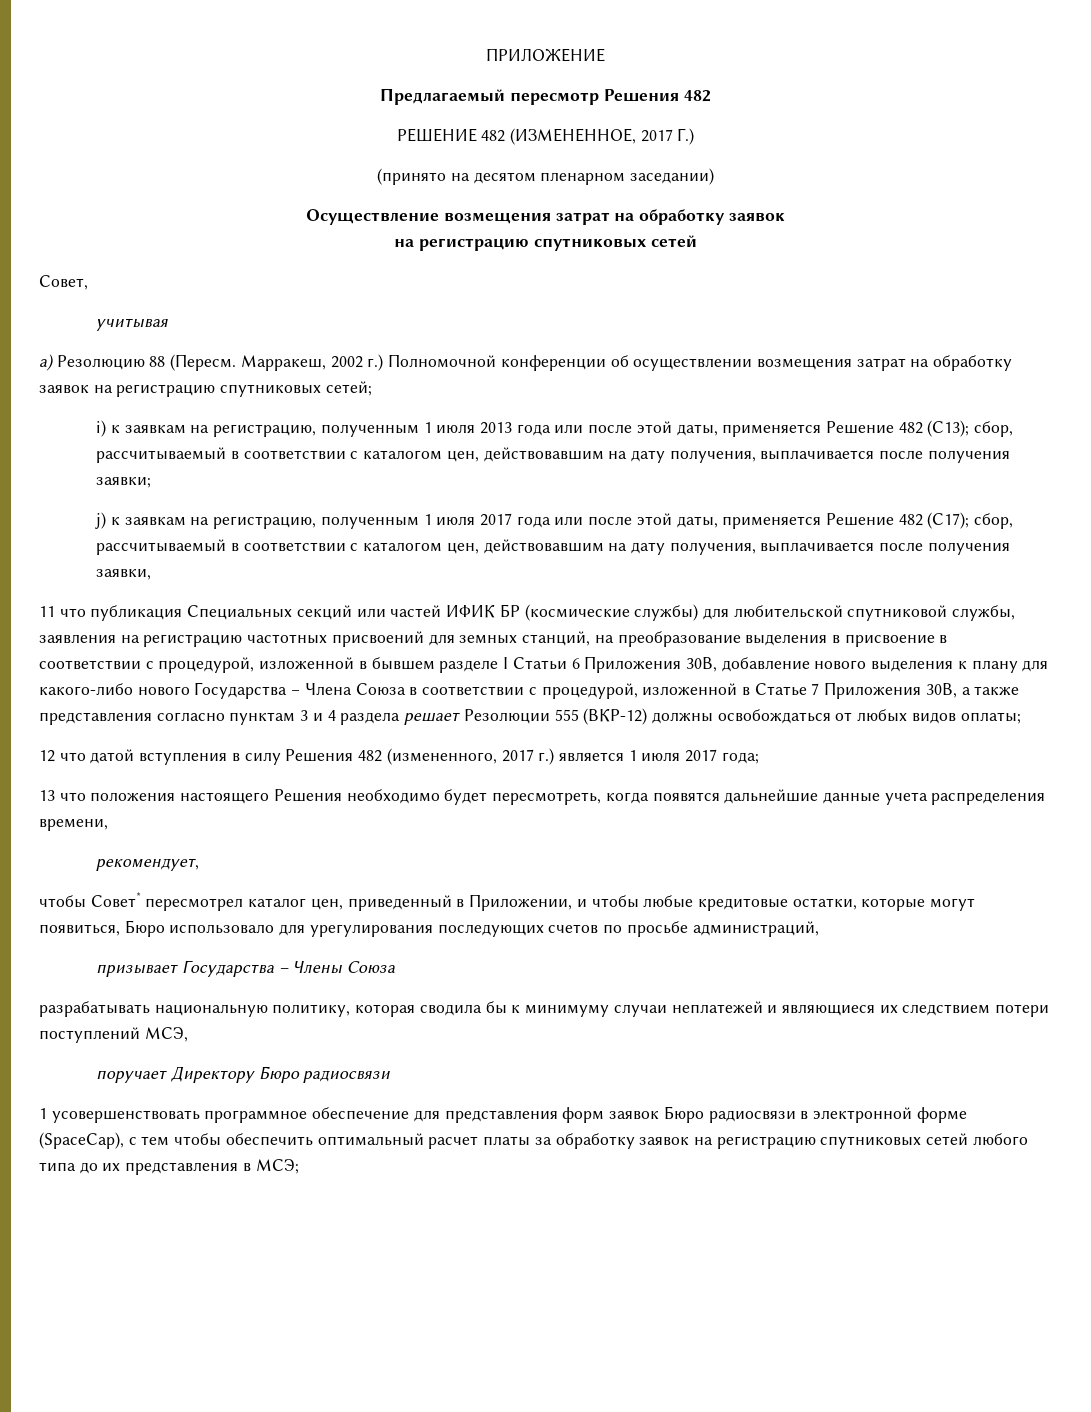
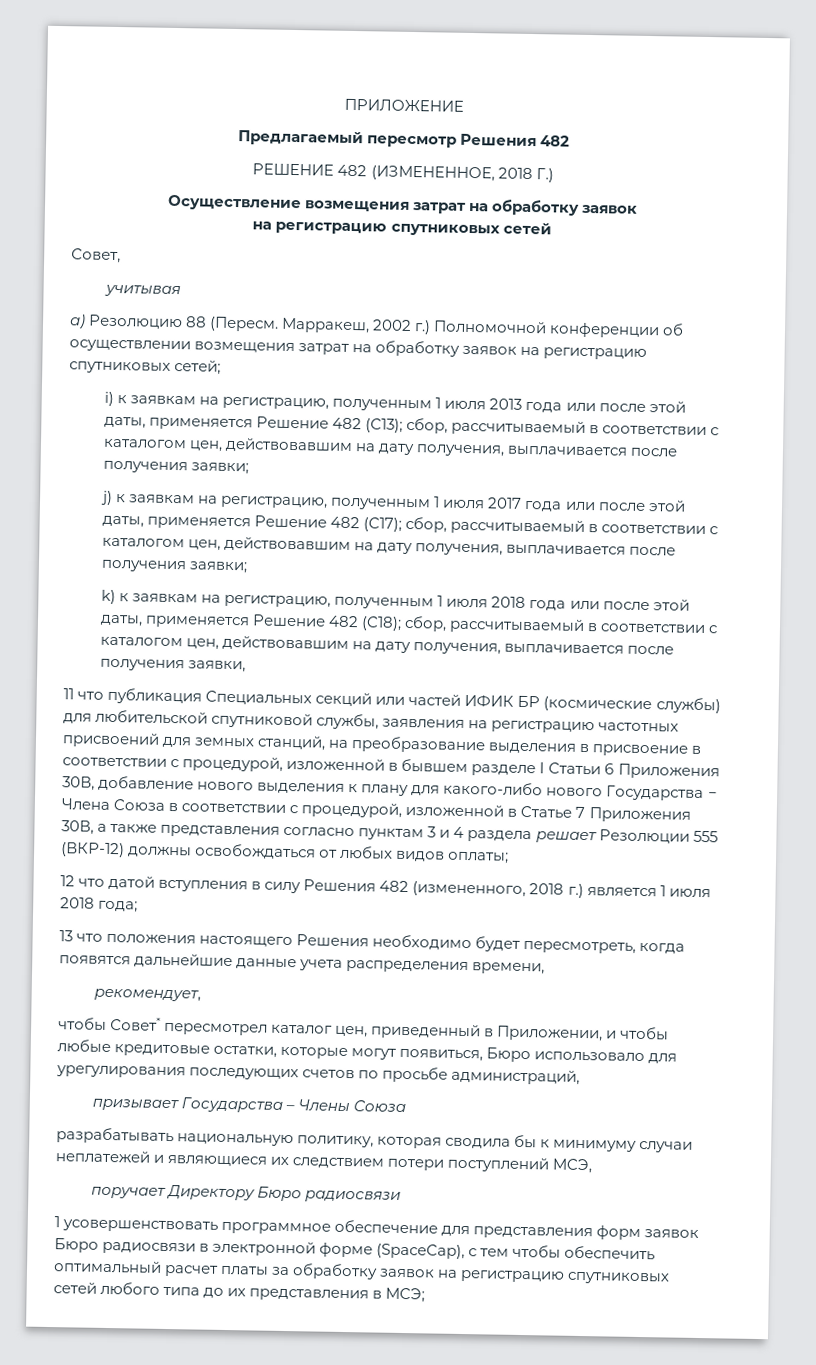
- РЕШЕНИЕ 482 (ИЗМЕНЕННОЕ, 2017 Г.)
+ РЕШЕНИЕ 482 (ИЗМЕНЕННОЕ, 2018 Г.)
- (принято на десятом пленарном заседании)
- j) к заявкам на регистрацию, полученным 1 июля 2017 года или после этой даты, применяется Решение 482 (C17); сбор, рассчитываемый в соответствии с каталогом цен, действовавшим на дату получения, выплачивается после получения заявки,
+ j) к заявкам на регистрацию, полученным 1 июля 2017 года или после этой даты, применяется Решение 482 (C17); сбор, рассчитываемый в соответствии с каталогом цен, действовавшим на дату получения, выплачивается после получения заявки;
+ k) к заявкам на регистрацию, полученным 1 июля 2018 года или после этой даты, применяется Решение 482 (C18); сбор, рассчитываемый в соответствии с каталогом цен, действовавшим на дату получения, выплачивается после получения заявки,
- 12 что датой вступления в силу Решения 482 (измененного, 2017 г.) является 1 июля 2017 года;
+ 12 что датой вступления в силу Решения 482 (измененного, 2018 г.) является 1 июля 2018 года;

